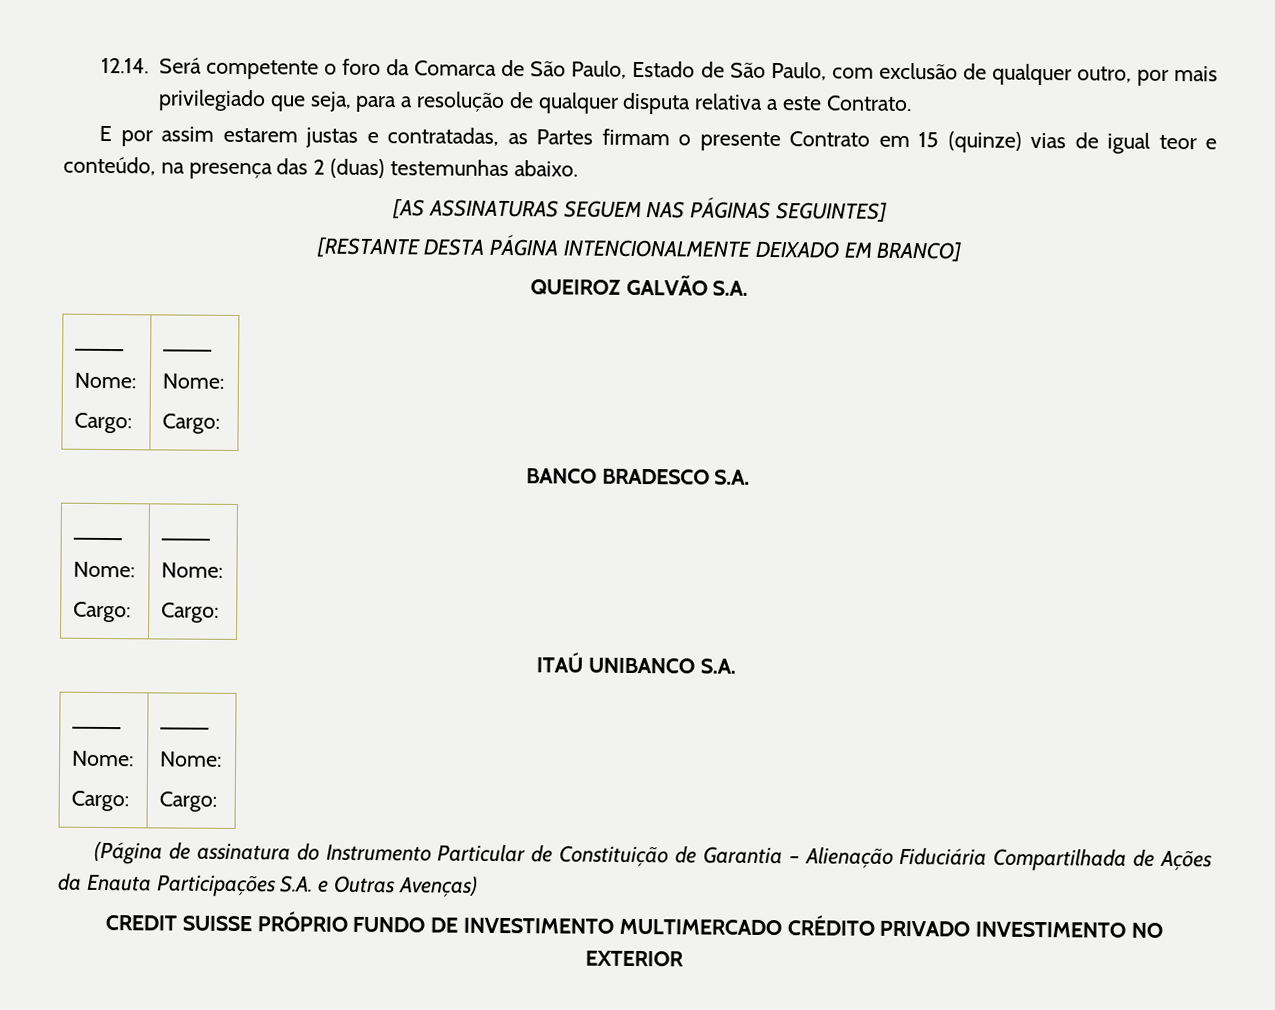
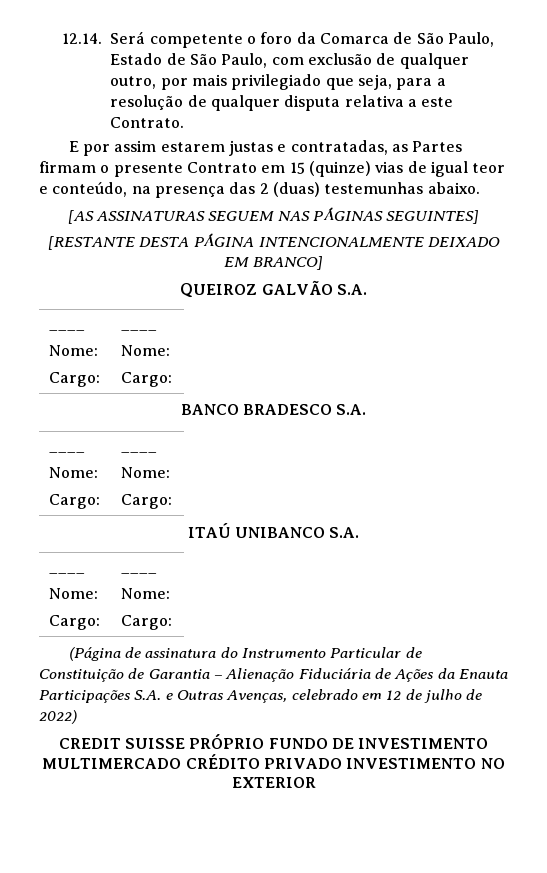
- (Página de assinatura do Instrumento Particular de Constituição de Garantia – Alienação Fiduciária Compartilhada de Ações da Enauta Participações S.A. e Outras Avenças)
+ (Página de assinatura do Instrumento Particular de Constituição de Garantia – Alienação Fiduciária de Ações da Enauta Participações S.A. e Outras Avenças, celebrado em 12 de julho de 2022)

